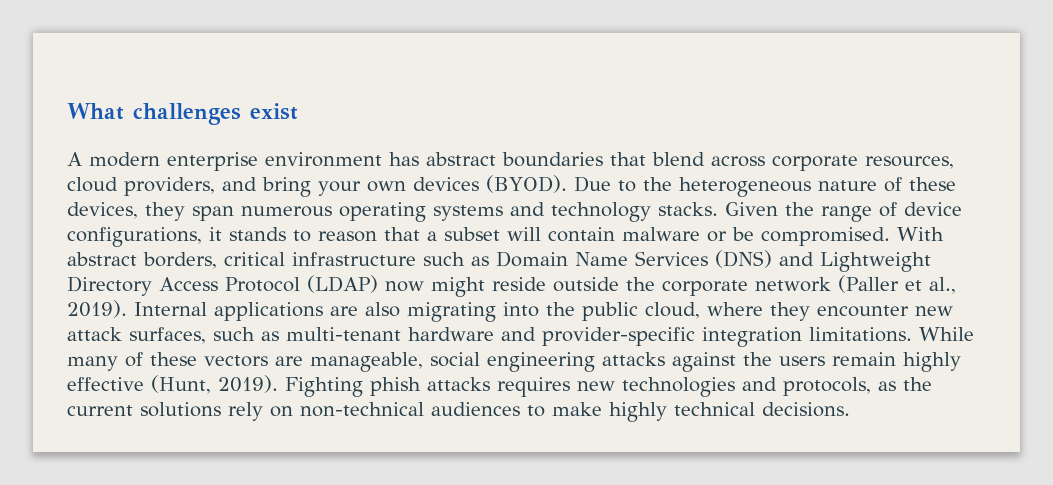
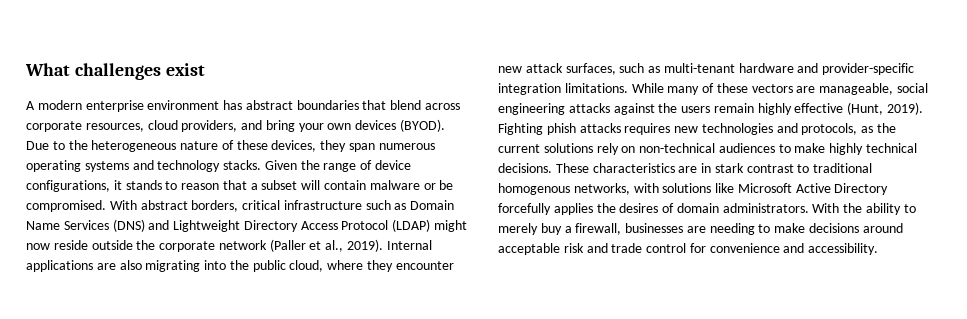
- With abstract borders, critical infrastructure such as Domain Name Services (DNS) and Lightweight Directory Access Protocol (LDAP) now might reside outside the corporate network (Paller et al., 2019).
+ With abstract borders, critical infrastructure such as Domain Name Services (DNS) and Lightweight Directory Access Protocol (LDAP) might now reside outside the corporate network (Paller et al., 2019).
+ These characteristics are in stark contrast to traditional homogenous networks, with solutions like Microsoft Active Directory forcefully applies the desires of domain administrators. With the ability to merely buy a firewall, businesses are needing to make decisions around acceptable risk and trade control for convenience and accessibility.

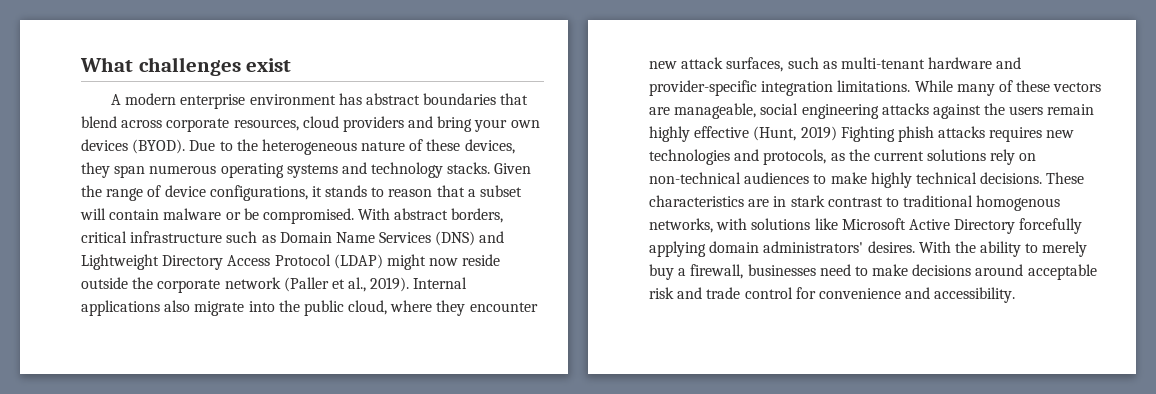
- A modern enterprise environment has abstract boundaries that blend across corporate resources, cloud providers, and bring your own devices (BYOD).
+ A modern enterprise environment has abstract boundaries that blend across corporate resources, cloud providers and bring your own devices (BYOD).
- Internal applications are also migrating into the public cloud, where they encounter new attack surfaces, such as multi-tenant hardware and provider-specific integration limitations.
+ Internal applications also migrate into the public cloud, where they encounter new attack surfaces, such as multi-tenant hardware and provider-specific integration limitations.
- While many of these vectors are manageable, social engineering attacks against the users remain highly effective (Hunt, 2019). Fighting phish attacks requires new technologies and protocols, as the current solutions rely on non-technical audiences to make highly technical decisions.
+ While many of these vectors are manageable, social engineering attacks against the users remain highly effective (Hunt, 2019) Fighting phish attacks requires new technologies and protocols, as the current solutions rely on non-technical audiences to make highly technical decisions.
- These characteristics are in stark contrast to traditional homogenous networks, with solutions like Microsoft Active Directory forcefully applies the desires of domain administrators.
+ These characteristics are in stark contrast to traditional homogenous networks, with solutions like Microsoft Active Directory forcefully applying domain administrators' desires.
- With the ability to merely buy a firewall, businesses are needing to make decisions around acceptable risk and trade control for convenience and accessibility.
+ With the ability to merely buy a firewall, businesses need to make decisions around acceptable risk and trade control for convenience and accessibility.

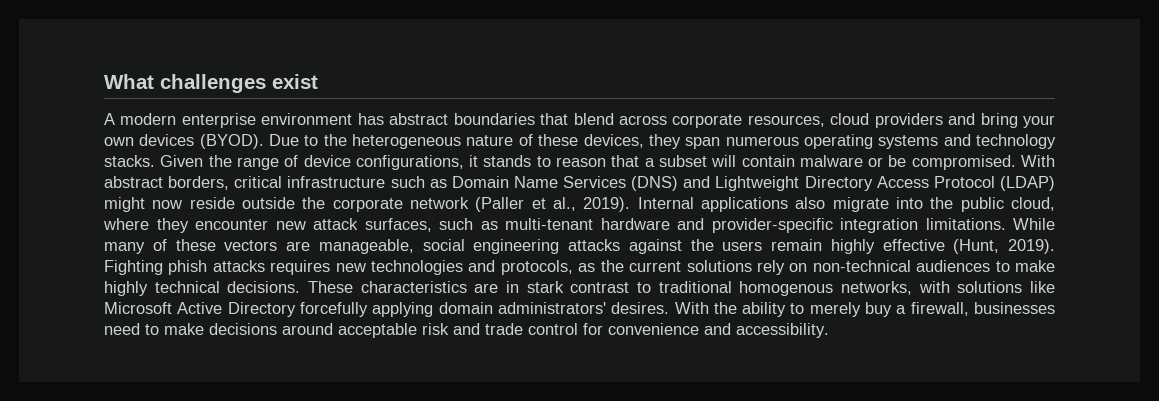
- While many of these vectors are manageable, social engineering attacks against the users remain highly effective (Hunt, 2019) Fighting phish attacks requires new technologies and protocols, as the current solutions rely on non-technical audiences to make highly technical decisions.
+ While many of these vectors are manageable, social engineering attacks against the users remain highly effective (Hunt, 2019). Fighting phish attacks requires new technologies and protocols, as the current solutions rely on non-technical audiences to make highly technical decisions.

